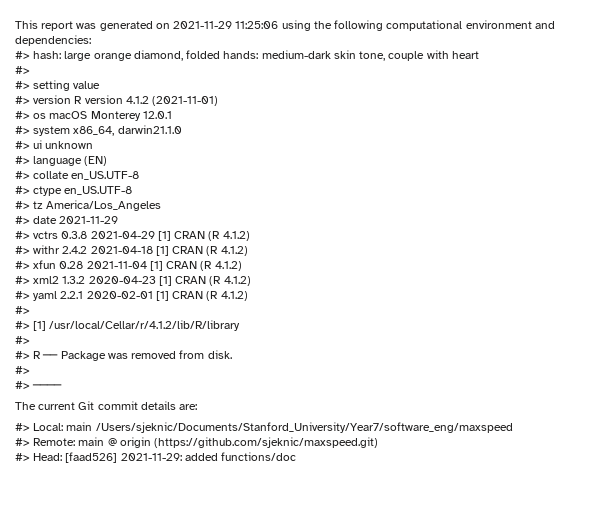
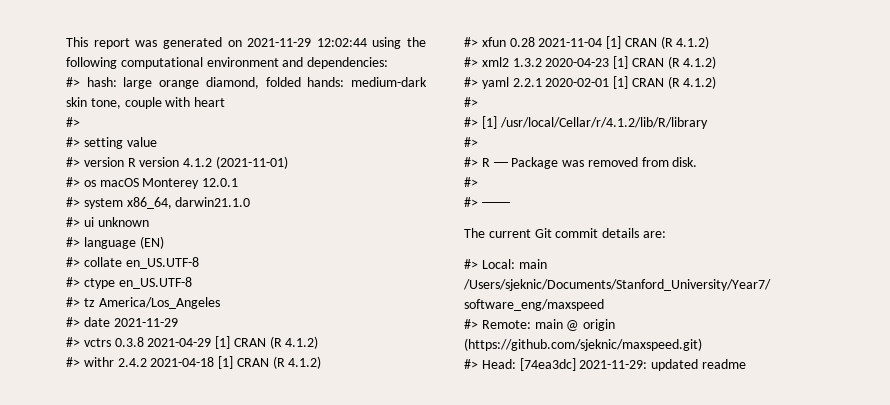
- This report was generated on 2021-11-29 11:25:06 using the following computational environment and dependencies:
+ This report was generated on 2021-11-29 12:02:44 using the following computational environment and dependencies:
- #> Head: [faad526] 2021-11-29: added functions/doc
+ #> Head: [74ea3dc] 2021-11-29: updated readme

